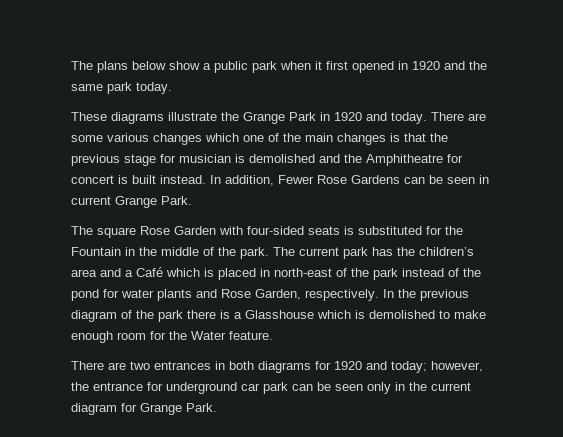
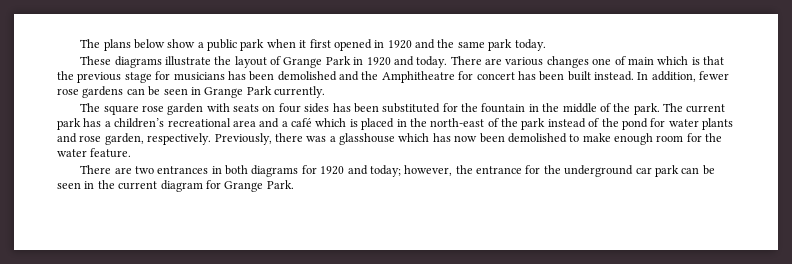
- These diagrams illustrate the Grange Park in 1920 and today.
+ These diagrams illustrate the layout of Grange Park in 1920 and today.
- There are some various changes which one of the main changes is that the previous stage for musician is demolished and the Amphitheatre for concert is built instead.
+ There are various changes one of main which is that the previous stage for musicians has been demolished and the Amphitheatre for concert has been built instead.
- In addition, Fewer Rose Gardens can be seen in current Grange Park.
+ In addition, fewer rose gardens can be seen in Grange Park currently.
- The square Rose Garden with four-sided seats is substituted for the Fountain in the middle of the park.
+ The square rose garden with seats on four sides has been substituted for the fountain in the middle of the park.
- The current park has the children’s area and a Café which is placed in north-east of the park instead of the pond for water plants and Rose Garden, respectively. In the previous diagram of the park there is a Glasshouse which is demolished to make enough room for the Water feature.
+ The current park has a children’s recreational area and a café which is placed in the north-east of the park instead of the pond for water plants and rose garden, respectively. Previously, there was a glasshouse which has now been demolished to make enough room for the water feature.
- There are two entrances in both diagrams for 1920 and today; however, the entrance for underground car park can be seen only in the current diagram for Grange Park.
+ There are two entrances in both diagrams for 1920 and today; however, the entrance for the underground car park can be seen in the current diagram for Grange Park.

